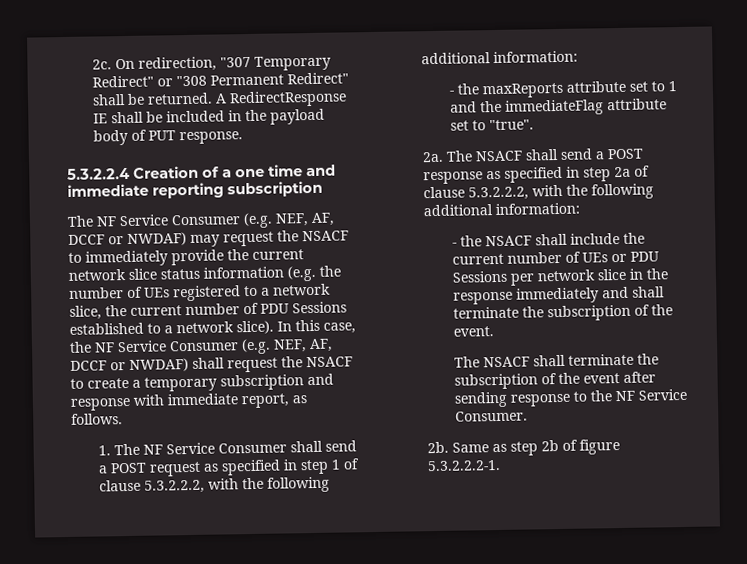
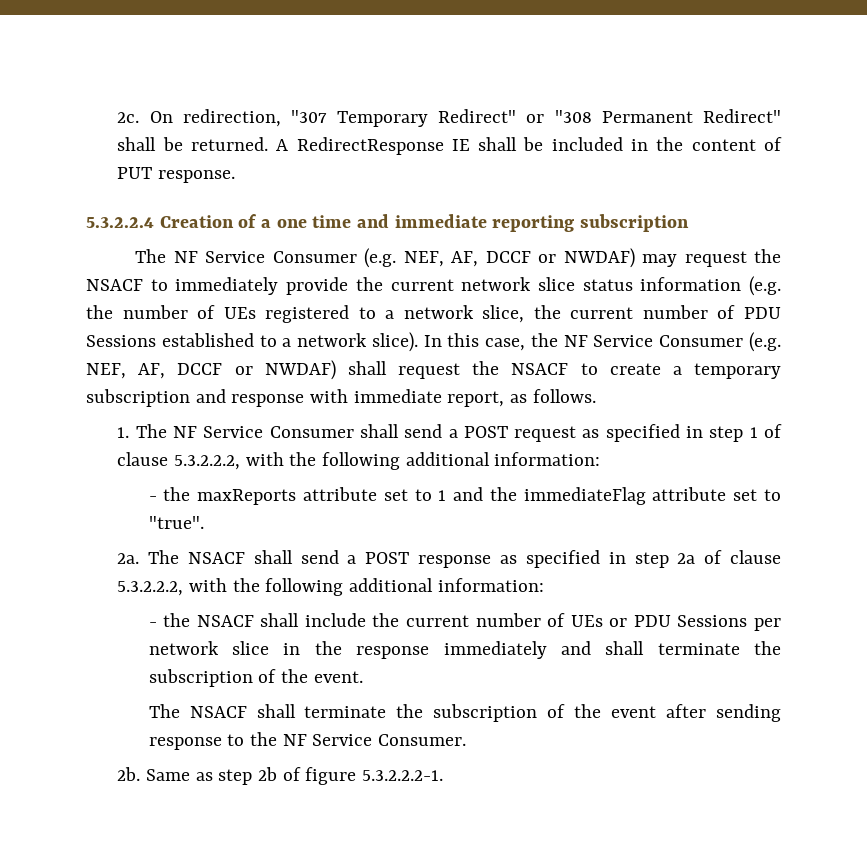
- A RedirectResponse IE shall be included in the payload body of PUT response.
+ A RedirectResponse IE shall be included in the content of PUT response.

